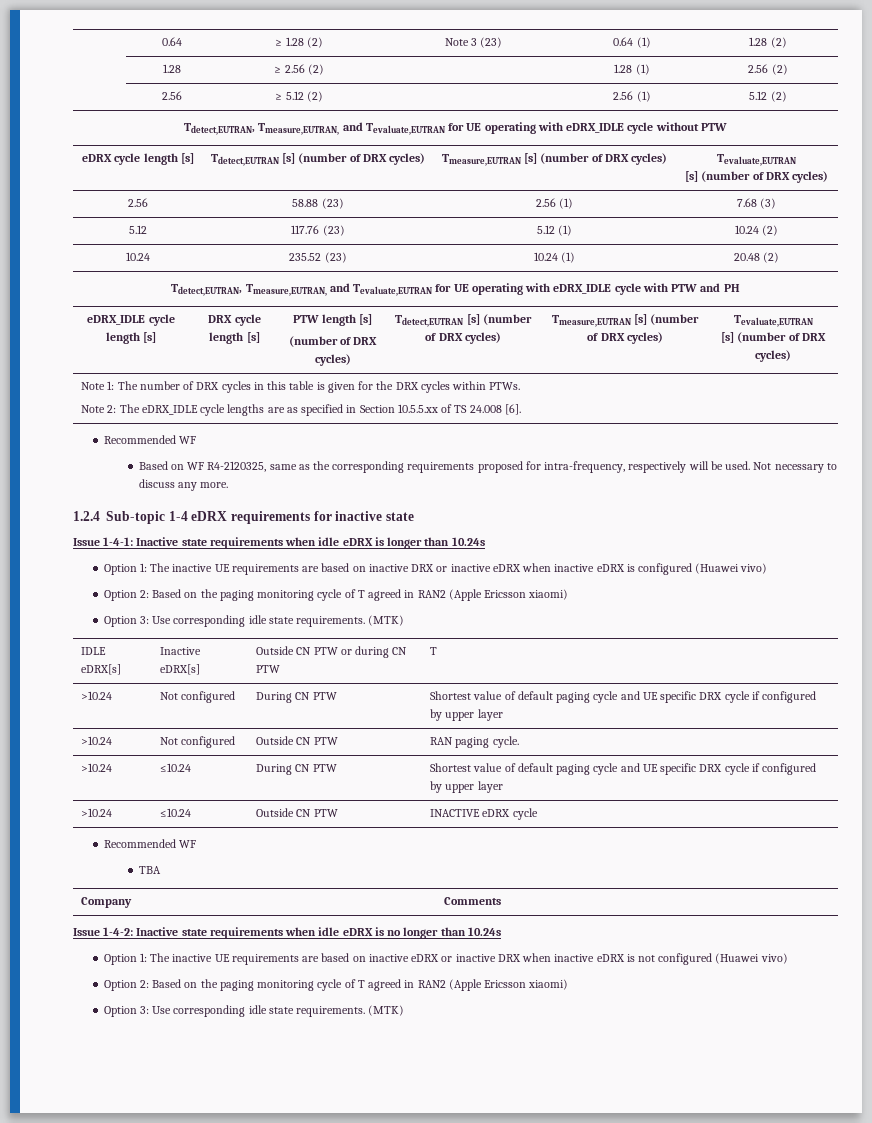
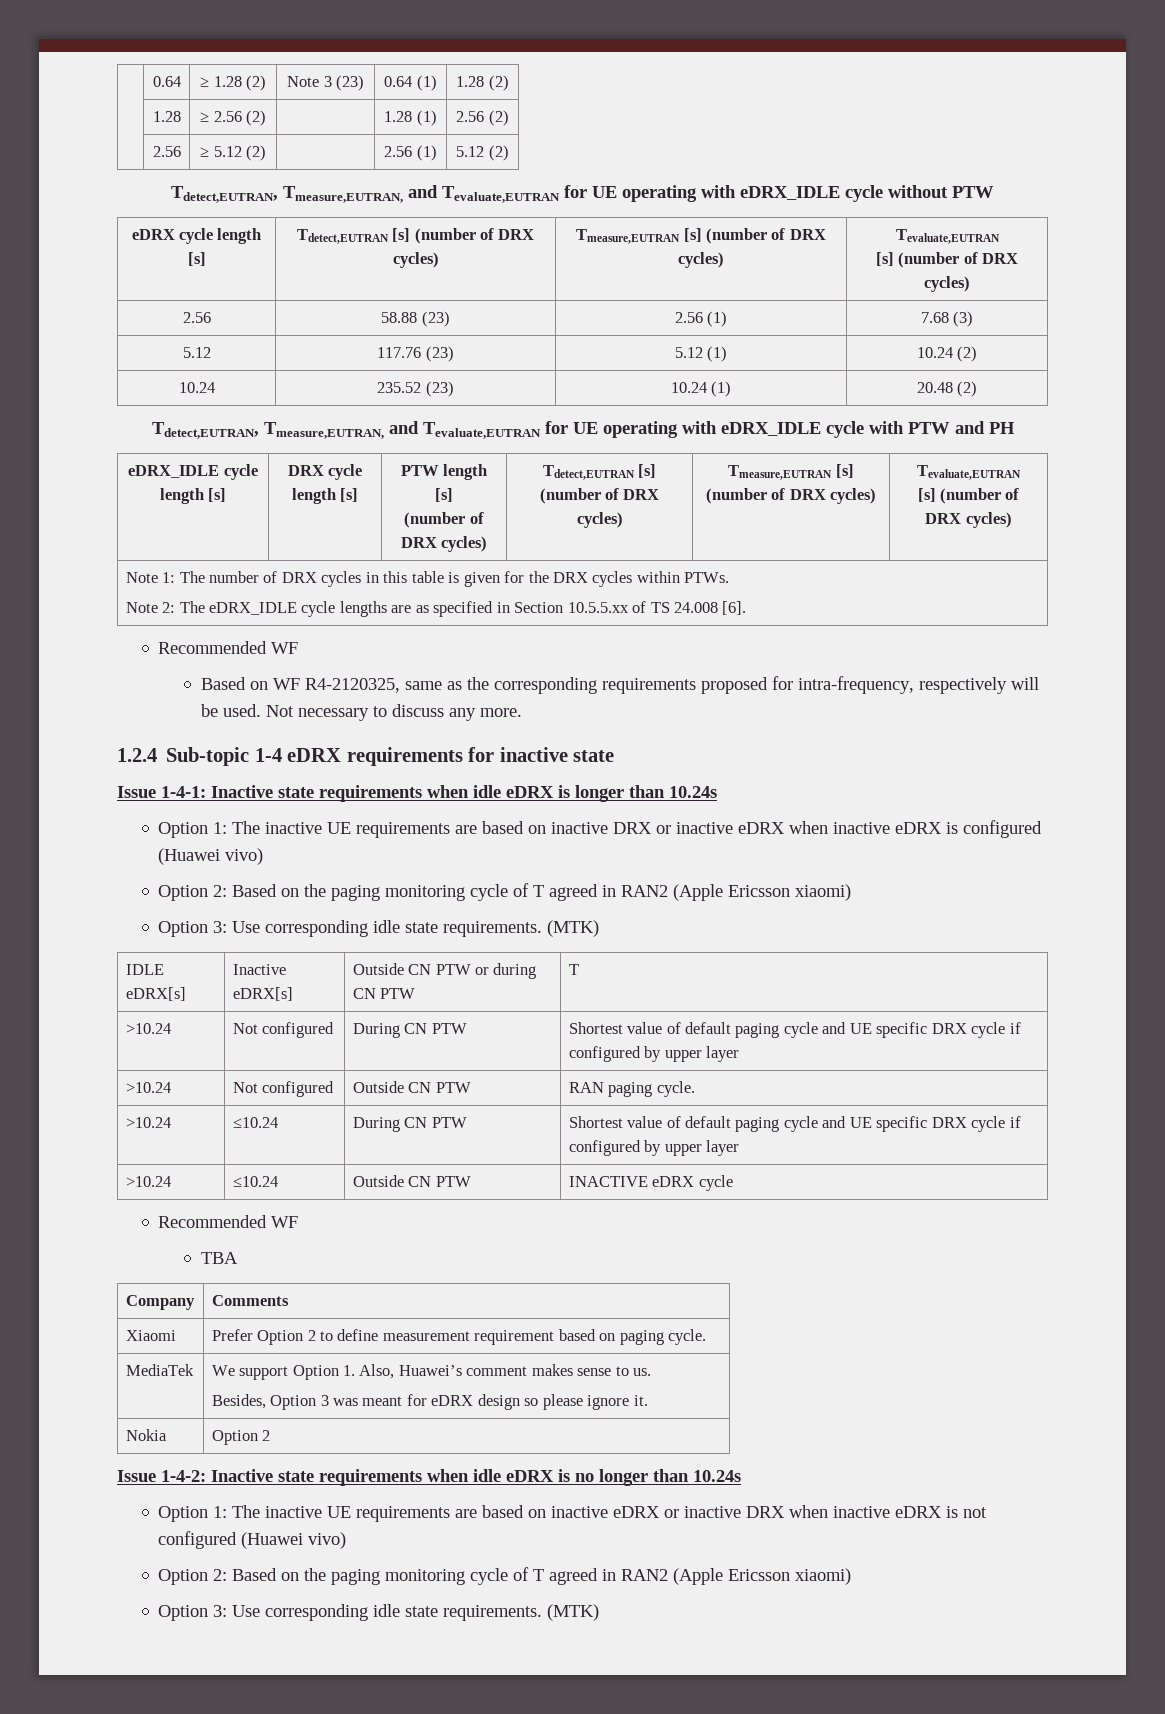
+ Xiaomi | Prefer Option 2 to define measurement requirement based on paging cycle.
+ MediaTek | We support Option 1. Also, Huawei’s comment makes sense to us.
+ Besides, Option 3 was meant for eDRX design so please ignore it.
+ Nokia | Option 2

